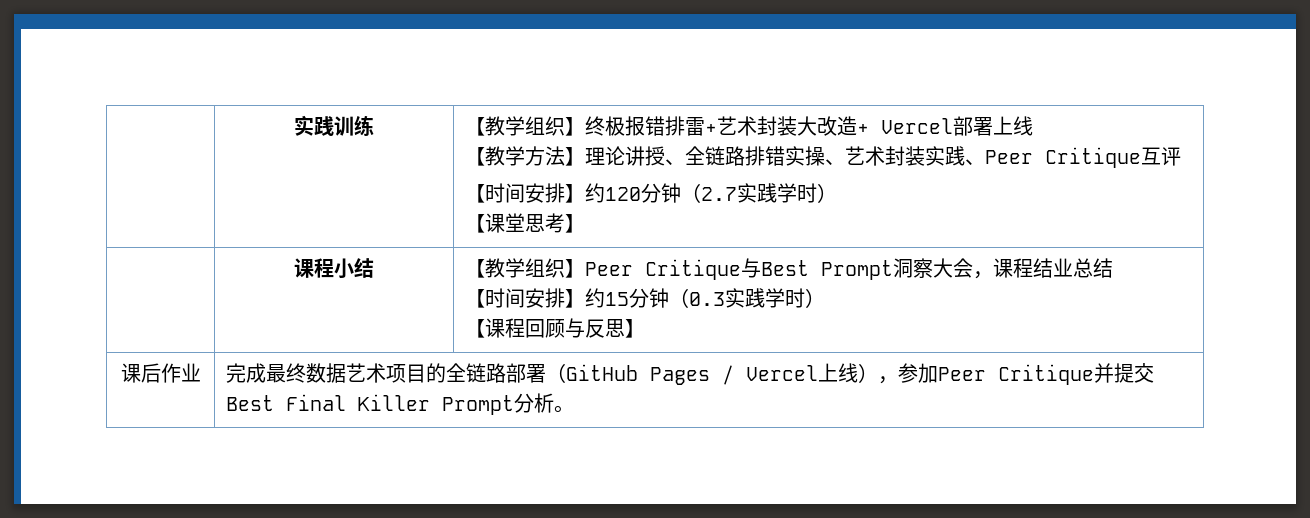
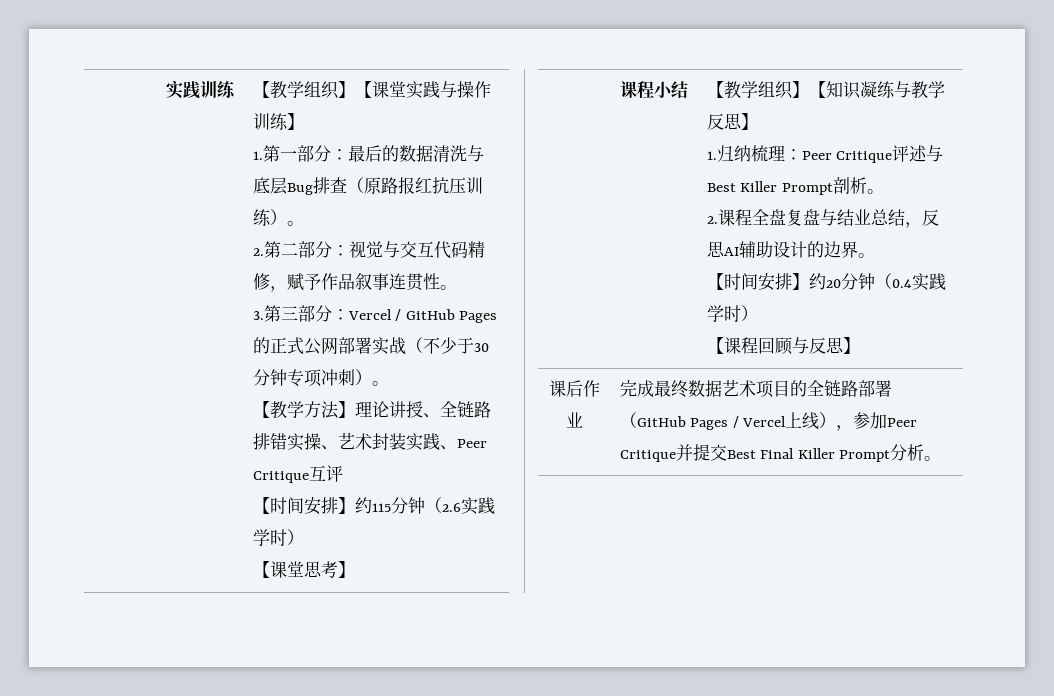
- 【教学组织】终极报错排雷+艺术封装大改造+ Vercel部署上线
+ 【教学组织】【课堂实践与操作训练】
+ 1.第一部分：最后的数据清洗与底层Bug排查（原路报红抗压训练）。
+ 2.第二部分：视觉与交互代码精修，赋予作品叙事连贯性。
+ 3.第三部分：Vercel / GitHub Pages的正式公网部署实战（不少于30分钟专项冲刺）。
- 【时间安排】约120分钟（2.7实践学时）
+ 【时间安排】约115分钟（2.6实践学时）
- 【教学组织】Peer Critique与Best Prompt洞察大会，课程结业总结
- 【时间安排】约15分钟（0.3实践学时）
+ 【教学组织】【知识凝练与教学反思】
+ 1.归纳梳理：Peer Critique评述与Best Killer Prompt剖析。
+ 2.课程全盘复盘与结业总结，反思AI辅助设计的边界。
+ 【时间安排】约20分钟（0.4实践学时）

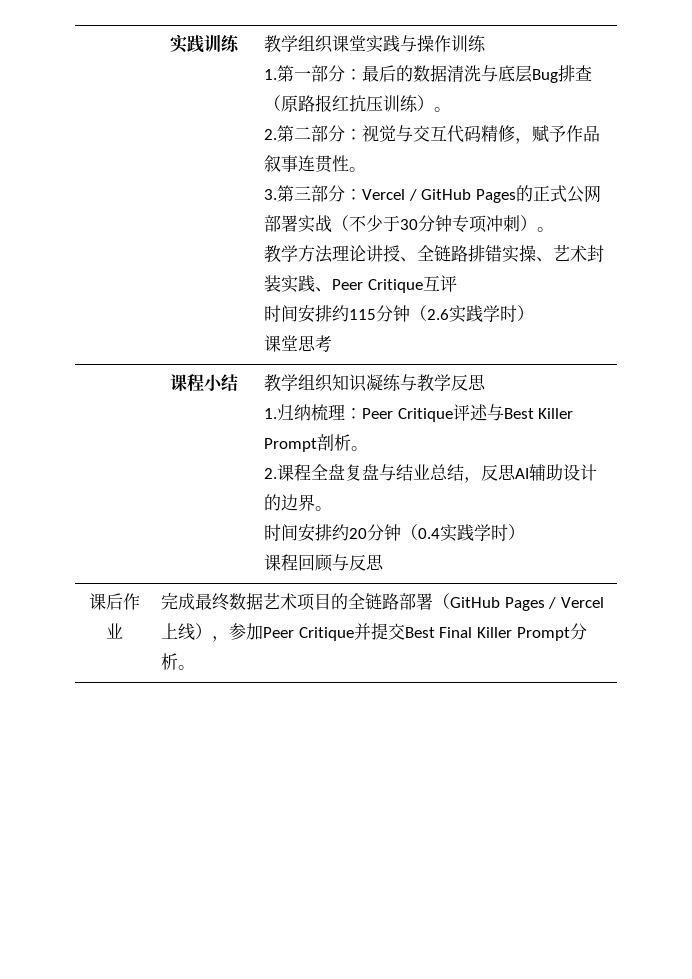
- 【教学组织】【课堂实践与操作训练】
+ 教学组织课堂实践与操作训练
- 【教学方法】理论讲授、全链路排错实操、艺术封装实践、Peer Critique互评
+ 教学方法理论讲授、全链路排错实操、艺术封装实践、Peer Critique互评
- 【时间安排】约115分钟（2.6实践学时）
+ 时间安排约115分钟（2.6实践学时）
- 【课堂思考】
+ 课堂思考
- 【教学组织】【知识凝练与教学反思】
+ 教学组织知识凝练与教学反思
- 【时间安排】约20分钟（0.4实践学时）
+ 时间安排约20分钟（0.4实践学时）
- 【课程回顾与反思】
+ 课程回顾与反思

